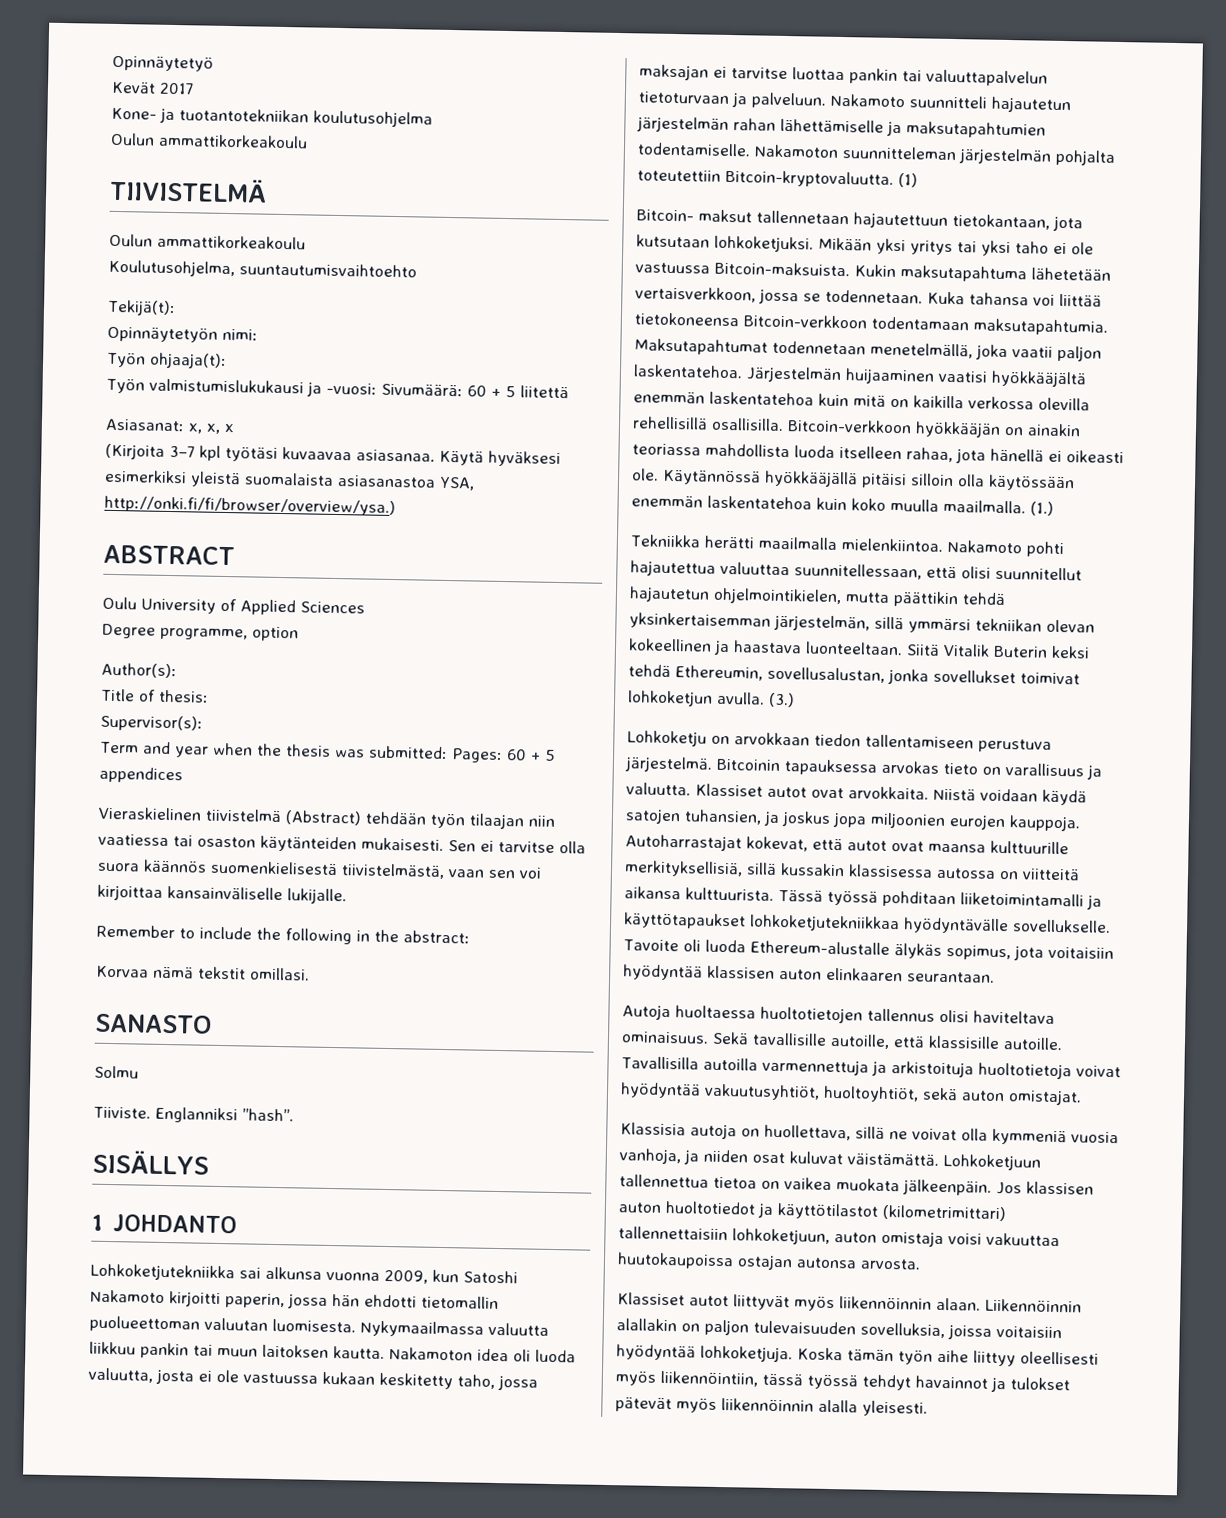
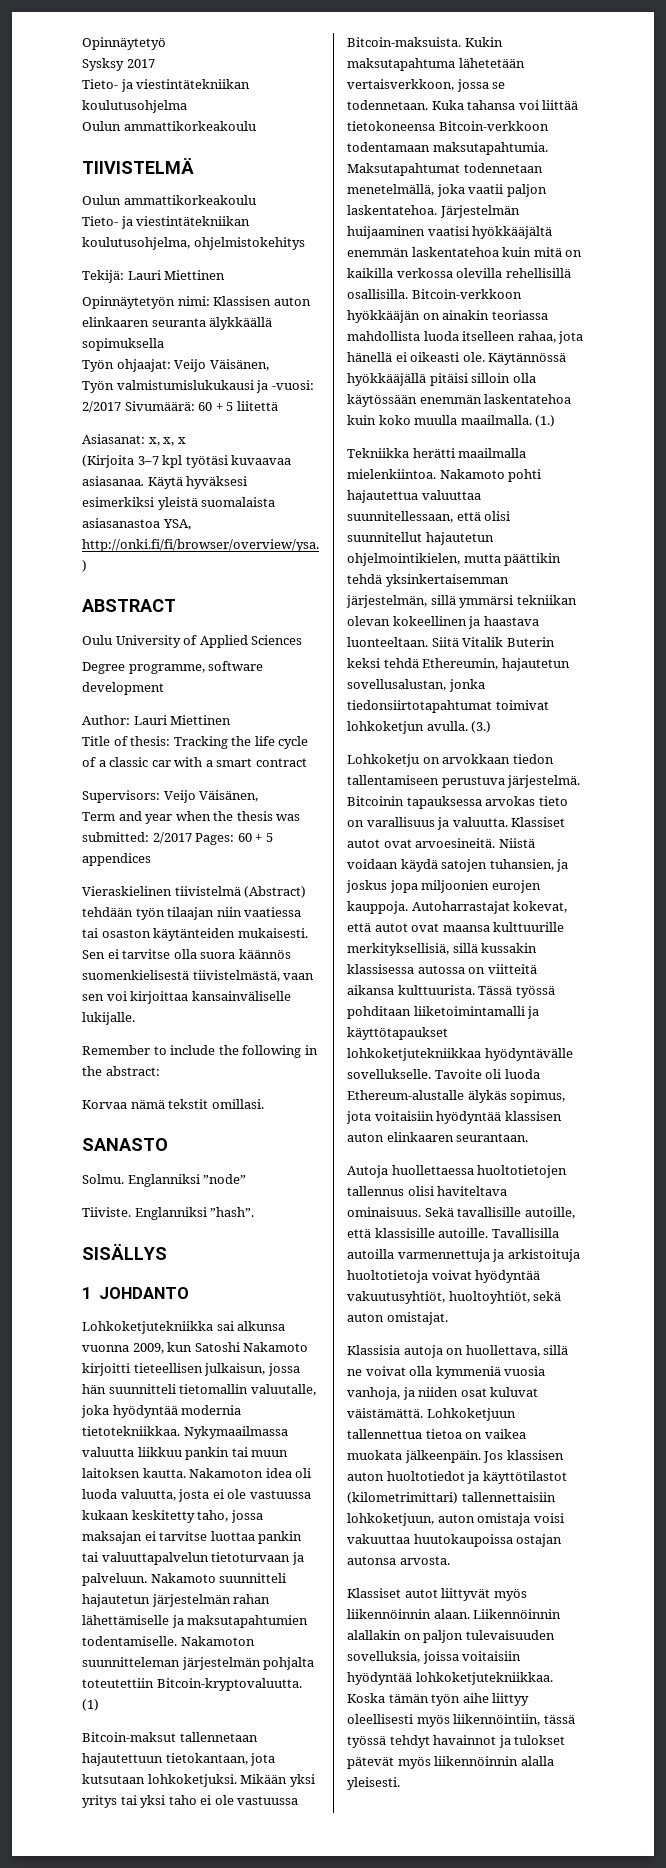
- Kevät 2017
+ Sysksy 2017
- Kone- ja tuotantotekniikan koulutusohjelma
+ Tieto- ja viestintätekniikan koulutusohjelma
- Koulutusohjelma, suuntautumisvaihtoehto
- Tekijä(t):
- Opinnäytetyön nimi:
- Työn ohjaaja(t):
+ Tieto- ja viestintätekniikan koulutusohjelma, ohjelmistokehitys
+ Tekijä: Lauri Miettinen
+ Opinnäytetyön nimi: Klassisen auton elinkaaren seuranta älykkäällä sopimuksella
+ Työn ohjaajat: Veijo Väisänen,
- Työn valmistumislukukausi ja -vuosi: Sivumäärä: 60 + 5 liitettä
+ Työn valmistumislukukausi ja -vuosi: 2/2017 Sivumäärä: 60 + 5 liitettä
- Degree programme, option
- Author(s):
- Title of thesis:
- Supervisor(s):
+ Degree programme, software development
+ Author: Lauri Miettinen
+ Title of thesis: Tracking the life cycle of a classic car with a smart contract
+ Supervisors: Veijo Väisänen,
- Term and year when the thesis was submitted: Pages: 60 + 5 appendices
+ Term and year when the thesis was submitted: 2/2017 Pages: 60 + 5 appendices
- Solmu
+ Solmu. Englanniksi ”node”
- Lohkoketjutekniikka sai alkunsa vuonna 2009, kun Satoshi Nakamoto kirjoitti paperin, jossa hän ehdotti tietomallin puolueettoman valuutan luomisesta.
+ Lohkoketjutekniikka sai alkunsa vuonna 2009, kun Satoshi Nakamoto kirjoitti tieteellisen julkaisun, jossa hän suunnitteli tietomallin valuutalle, joka hyödyntää modernia tietotekniikkaa.
- Bitcoin- maksut tallennetaan hajautettuun tietokantaan, jota kutsutaan lohkoketjuksi.
+ Bitcoin-maksut tallennetaan hajautettuun tietokantaan, jota kutsutaan lohkoketjuksi.
- Siitä Vitalik Buterin keksi tehdä Ethereumin, sovellusalustan, jonka sovellukset toimivat lohkoketjun avulla.
+ Siitä Vitalik Buterin keksi tehdä Ethereumin, hajautetun sovellusalustan, jonka tiedonsiirtotapahtumat toimivat lohkoketjun avulla.
- Klassiset autot ovat arvokkaita.
+ Klassiset autot ovat arvoesineitä.
- Autoja huoltaessa huoltotietojen tallennus olisi haviteltava ominaisuus.
+ Autoja huollettaessa huoltotietojen tallennus olisi haviteltava ominaisuus.
- Liikennöinnin alallakin on paljon tulevaisuuden sovelluksia, joissa voitaisiin hyödyntää lohkoketjuja.
+ Liikennöinnin alallakin on paljon tulevaisuuden sovelluksia, joissa voitaisiin hyödyntää lohkoketjutekniikkaa.

